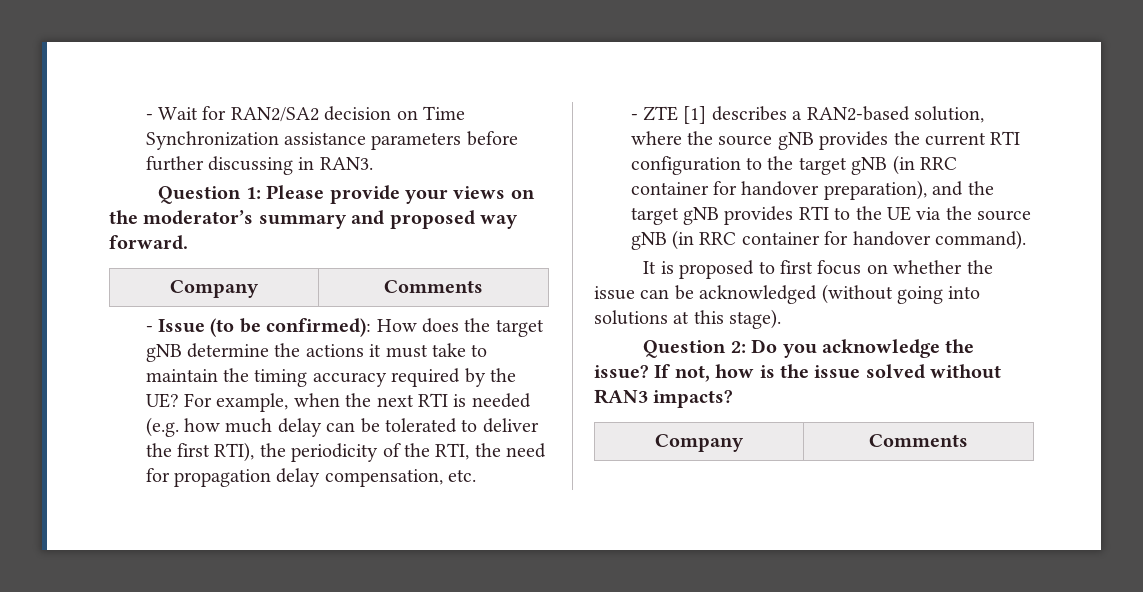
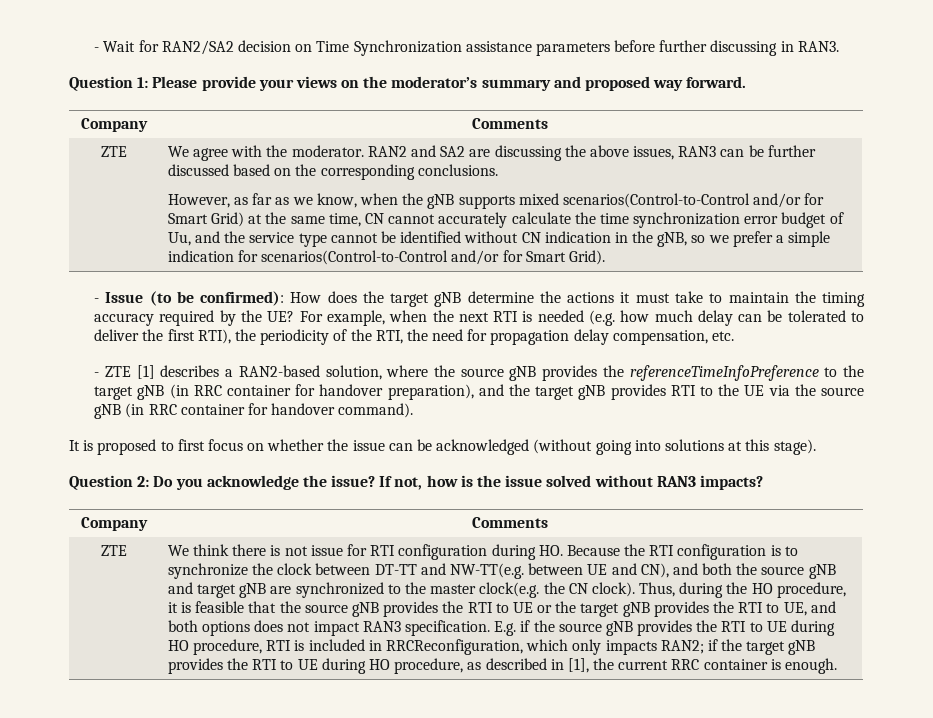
+ ZTE | We agree with the moderator. RAN2 and SA2 are discussing the above issues, RAN3 can be further discussed based on the corresponding conclusions.
+ However, as far as we know, when the gNB supports mixed scenarios(Control-to-Control and/or for Smart Grid) at the same time, CN cannot accurately calculate the time synchronization error budget of Uu, and the service type cannot be identified without CN indication in the gNB, so we prefer a simple indication for scenarios(Control-to-Control and/or for Smart Grid).
- - ZTE [1] describes a RAN2-based solution, where the source gNB provides the current RTI configuration to the target gNB (in RRC container for handover preparation), and the target gNB provides RTI to the UE via the source gNB (in RRC container for handover command).
+ - ZTE [1] describes a RAN2-based solution, where the source gNB provides the referenceTimeInfoPreference to the target gNB (in RRC container for handover preparation), and the target gNB provides RTI to the UE via the source gNB (in RRC container for handover command).
+ ZTE | We think there is not issue for RTI configuration during HO. Because the RTI configuration is to synchronize the clock between DT-TT and NW-TT(e.g. between UE and CN), and both the source gNB and target gNB are synchronized to the master clock(e.g. the CN clock). Thus, during the HO procedure, it is feasible that the source gNB provides the RTI to UE or the target gNB provides the RTI to UE, and both options does not impact RAN3 specification. E.g. if the source gNB provides the RTI to UE during HO procedure, RTI is included in RRCReconfiguration, which only impacts RAN2; if the target gNB provides the RTI to UE during HO procedure, as described in [1], the current RRC container is enough.

